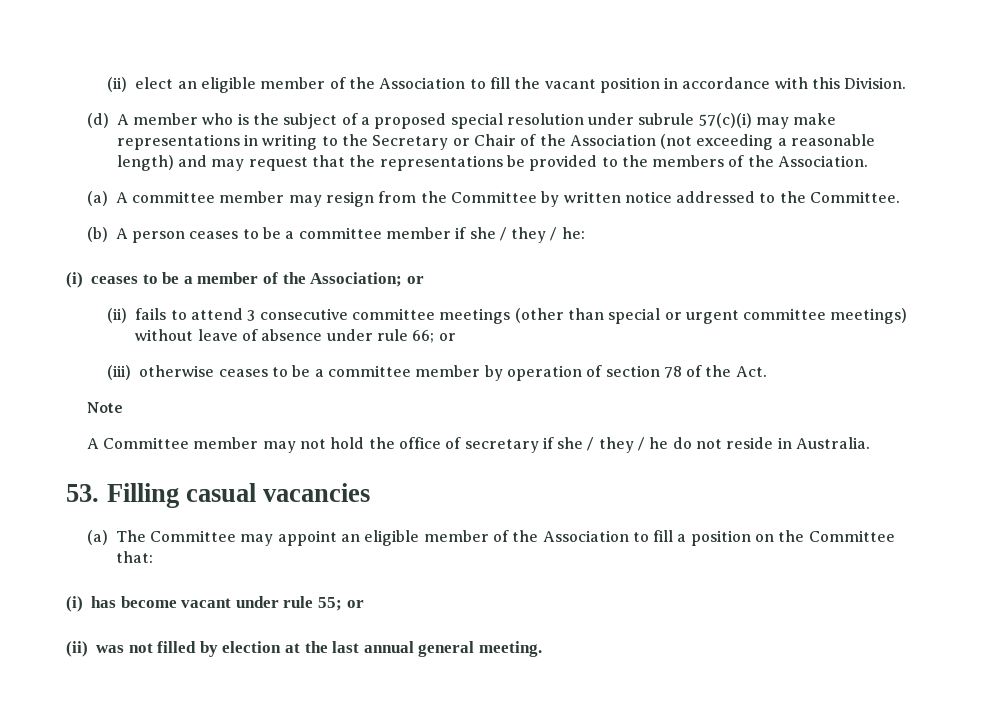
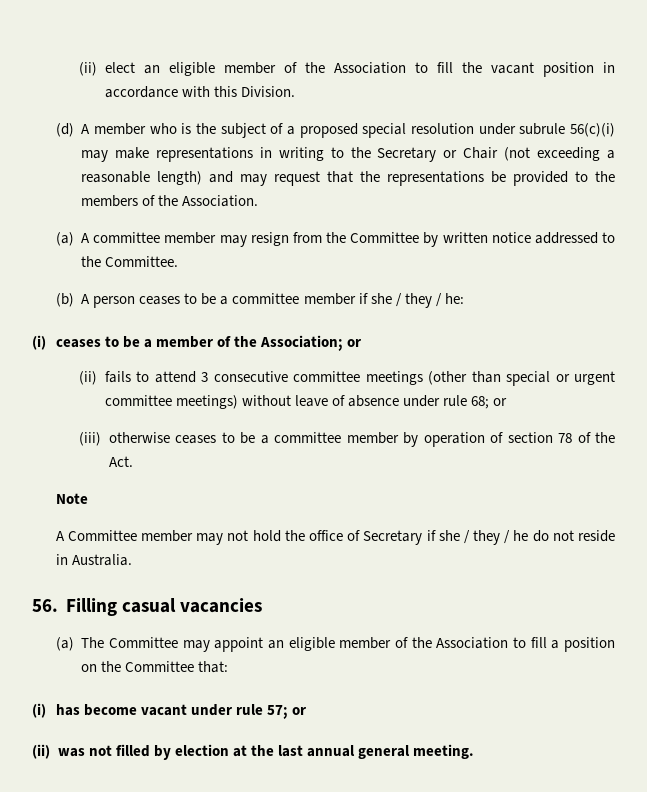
- (d) A member who is the subject of a proposed special resolution under subrule 57(c)(i) may make representations in writing to the Secretary or Chair of the Association (not exceeding a reasonable length) and may request that the representations be provided to the members of the Association.
+ (d) A member who is the subject of a proposed special resolution under subrule 56(c)(i) may make representations in writing to the Secretary or Chair (not exceeding a reasonable length) and may request that the representations be provided to the members of the Association.
- (ii) fails to attend 3 consecutive committee meetings (other than special or urgent committee meetings) without leave of absence under rule 66; or
+ (ii) fails to attend 3 consecutive committee meetings (other than special or urgent committee meetings) without leave of absence under rule 68; or
- A Committee member may not hold the office of secretary if she / they / he do not reside in Australia.
+ A Committee member may not hold the office of Secretary if she / they / he do not reside in Australia.
- 53. Filling casual vacancies
+ 56. Filling casual vacancies
- (i) has become vacant under rule 55; or
+ (i) has become vacant under rule 57; or

